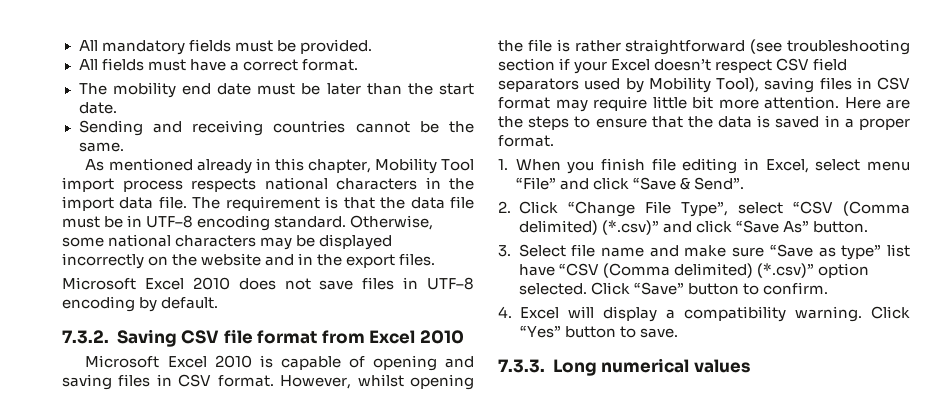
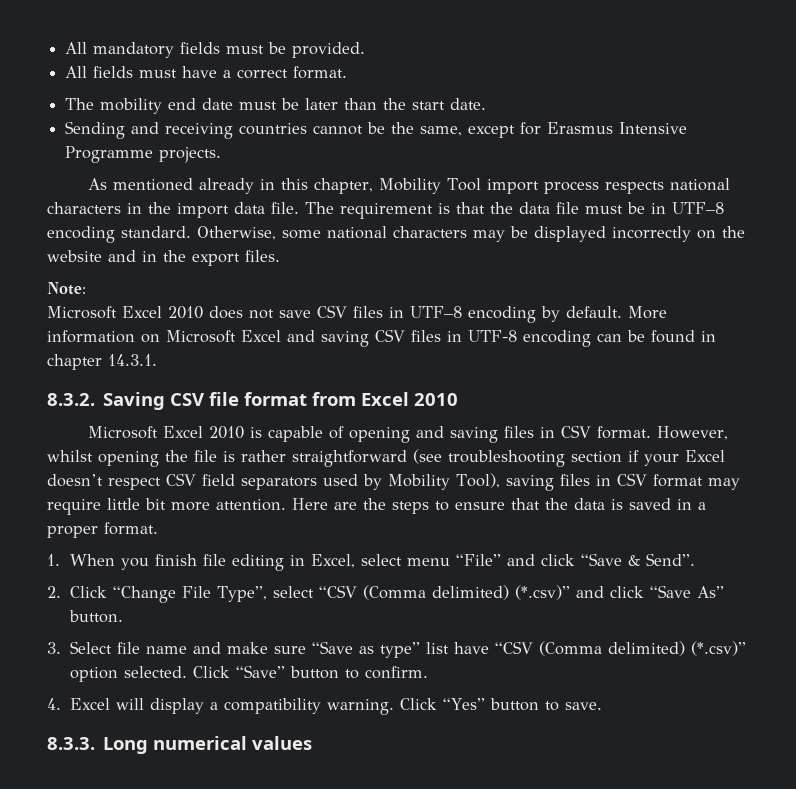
- Sending and receiving countries cannot be the same.
+ Sending and receiving countries cannot be the same, except for Erasmus Intensive Programme projects.
+ Note:
- Microsoft Excel 2010 does not save files in UTF–8 encoding by default.
- 7.3.2. Saving CSV file format from Excel 2010
+ Microsoft Excel 2010 does not save CSV files in UTF–8 encoding by default. More information on Microsoft Excel and saving CSV files in UTF-8 encoding can be found in chapter 14.3.1.
+ 8.3.2. Saving CSV file format from Excel 2010
- 7.3.3. Long numerical values
+ 8.3.3. Long numerical values

